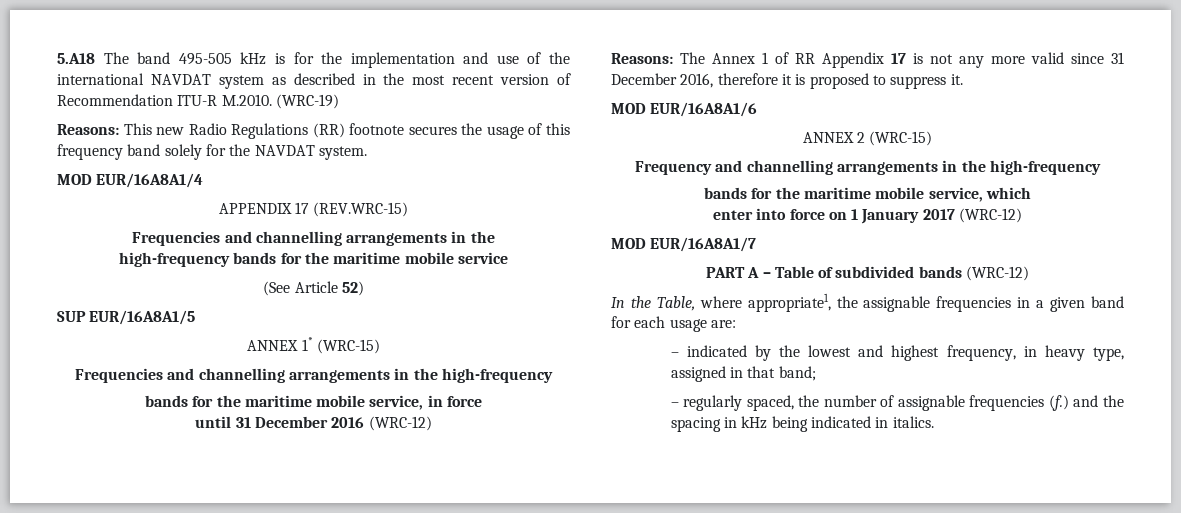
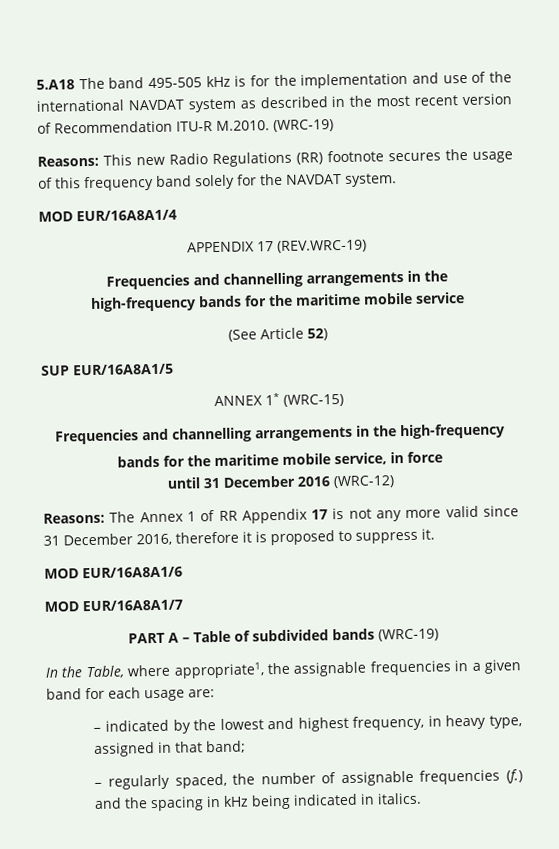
- APPENDIX 17 (REV.WRC-15)
+ APPENDIX 17 (REV.WRC-19)
- ANNEX 2 (WRC-15)
- Frequency and channelling arrangements in the high-frequency
- bands for the maritime mobile service, which
- enter into force on 1 January 2017 (WRC-12)
- PART A – Table of subdivided bands (WRC-12)
+ PART A – Table of subdivided bands (WRC-19)

